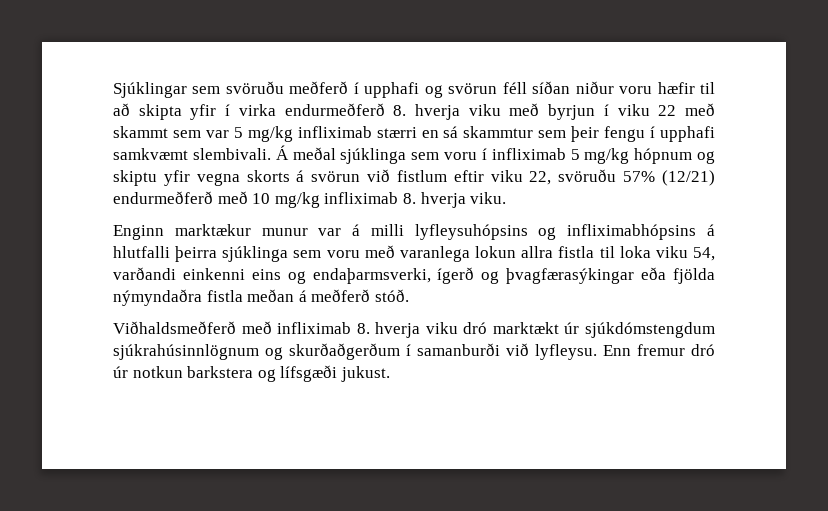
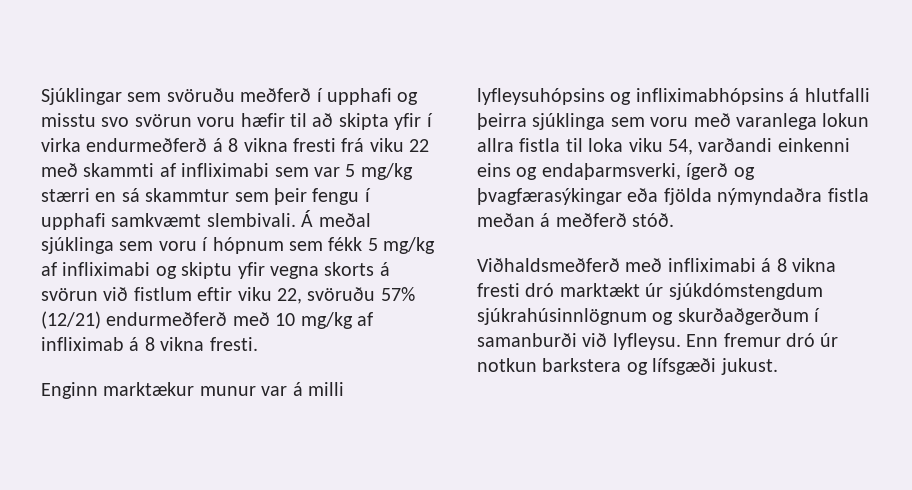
- Sjúklingar sem svöruðu meðferð í upphafi og svörun féll síðan niður voru hæfir til að skipta yfir í virka endurmeðferð 8. hverja viku með byrjun í viku 22 með skammt sem var 5 mg/kg infliximab stærri en sá skammtur sem þeir fengu í upphafi samkvæmt slembivali.
+ Sjúklingar sem svöruðu meðferð í upphafi og misstu svo svörun voru hæfir til að skipta yfir í virka endurmeðferð á 8 vikna fresti frá viku 22 með skammti af infliximabi sem var 5 mg/kg stærri en sá skammtur sem þeir fengu í upphafi samkvæmt slembivali.
- Á meðal sjúklinga sem voru í infliximab 5 mg/kg hópnum og skiptu yfir vegna skorts á svörun við fistlum eftir viku 22, svöruðu 57% (12/21) endurmeðferð með 10 mg/kg infliximab 8. hverja viku.
+ Á meðal sjúklinga sem voru í hópnum sem fékk 5 mg/kg af infliximabi og skiptu yfir vegna skorts á svörun við fistlum eftir viku 22, svöruðu 57% (12/21) endurmeðferð með 10 mg/kg af infliximab á 8 vikna fresti.
- Viðhaldsmeðferð með infliximab 8. hverja viku dró marktækt úr sjúkdómstengdum sjúkrahúsinnlögnum og skurðaðgerðum í samanburði við lyfleysu.
+ Viðhaldsmeðferð með infliximabi á 8 vikna fresti dró marktækt úr sjúkdómstengdum sjúkrahúsinnlögnum og skurðaðgerðum í samanburði við lyfleysu.

